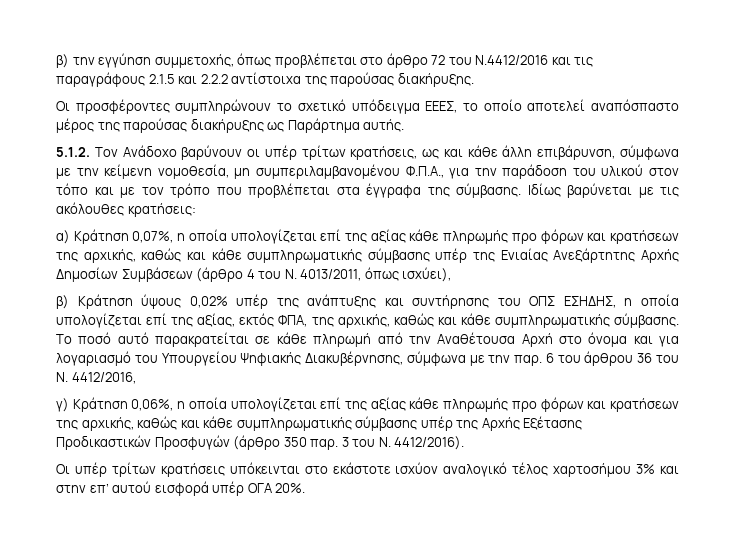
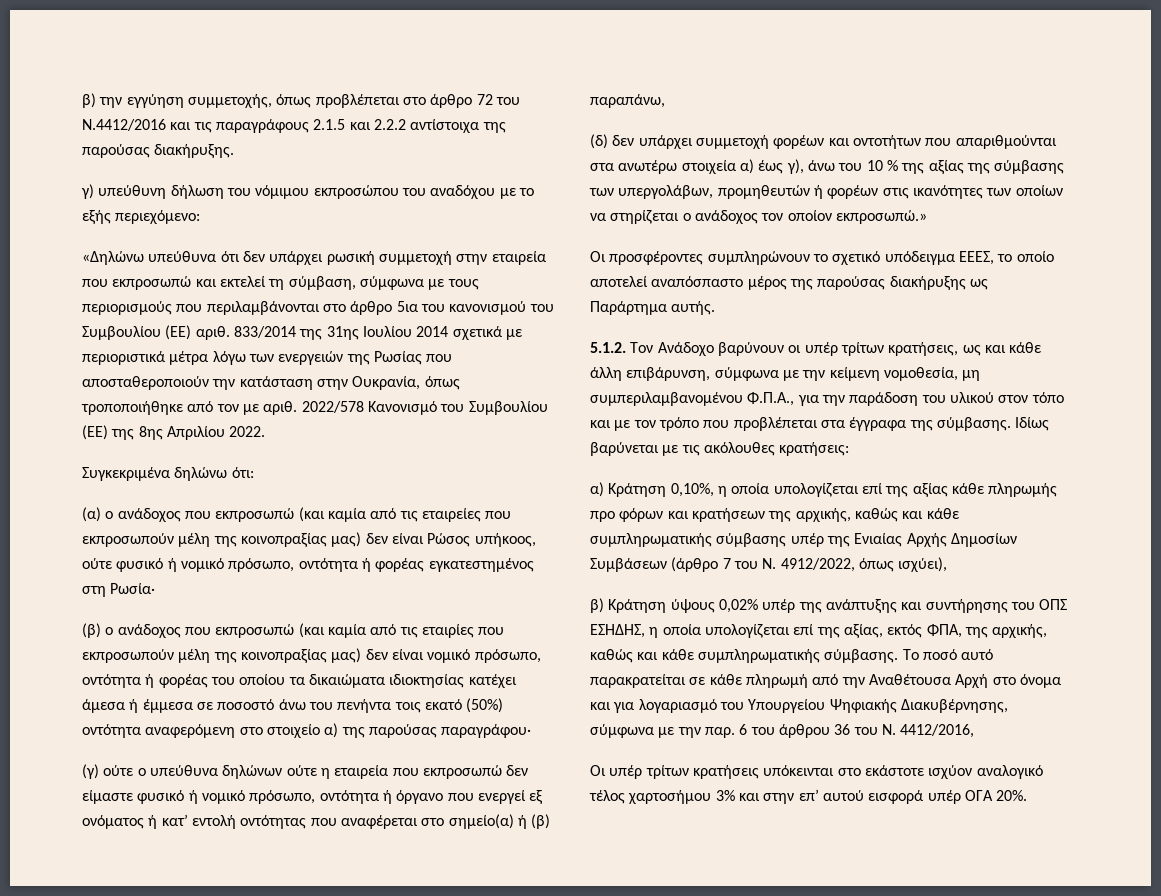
+ γ) υπεύθυνη δήλωση του νόμιμου εκπροσώπου του αναδόχου με το εξής περιεχόμενο:
+ «Δηλώνω υπεύθυνα ότι δεν υπάρχει ρωσική συμμετοχή στην εταιρεία που εκπροσωπώ και εκτελεί τη σύμβαση, σύμφωνα με τους περιορισμούς που περιλαμβάνονται στο άρθρο 5ια του κανονισμού του Συμβουλίου (ΕΕ) αριθ. 833/2014 της 31ης Ιουλίου 2014 σχετικά με περιοριστικά μέτρα λόγω των ενεργειών της Ρωσίας που αποσταθεροποιούν την κατάσταση στην Ουκρανία, όπως τροποποιήθηκε από τον με αριθ. 2022/578 Κανονισμό του Συμβουλίου (ΕΕ) της 8ης Απριλίου 2022.
+ Συγκεκριμένα δηλώνω ότι:
+ (α) ο ανάδοχος που εκπροσωπώ (και καμία από τις εταιρείες που εκπροσωπούν μέλη της κοινοπραξίας μας) δεν είναι Ρώσος υπήκοος, ούτε φυσικό ή νομικό πρόσωπο, οντότητα ή φορέας εγκατεστημένος στη Ρωσία·
+ (β) ο ανάδοχος που εκπροσωπώ (και καμία από τις εταιρίες που εκπροσωπούν μέλη της κοινοπραξίας μας) δεν είναι νομικό πρόσωπο, οντότητα ή φορέας του οποίου τα δικαιώματα ιδιοκτησίας κατέχει άμεσα ή έμμεσα σε ποσοστό άνω του πενήντα τοις εκατό (50%) οντότητα αναφερόμενη στο στοιχείο α) της παρούσας παραγράφου·
+ (γ) ούτε ο υπεύθυνα δηλώνων ούτε η εταιρεία που εκπροσωπώ δεν είμαστε φυσικό ή νομικό πρόσωπο, οντότητα ή όργανο που ενεργεί εξ ονόματος ή κατ’ εντολή οντότητας που αναφέρεται στο σημείο(α) ή (β) παραπάνω,
+ (δ) δεν υπάρχει συμμετοχή φορέων και οντοτήτων που απαριθμούνται στα ανωτέρω στοιχεία α) έως γ), άνω του 10 % της αξίας της σύμβασης των υπεργολάβων, προμηθευτών ή φορέων στις ικανότητες των οποίων να στηρίζεται ο ανάδοχος τον οποίον εκπροσωπώ.»
- α) Κράτηση 0,07%, η οποία υπολογίζεται επί της αξίας κάθε πληρωμής προ φόρων και κρατήσεων της αρχικής, καθώς και κάθε συμπληρωματικής σύμβασης υπέρ της Ενιαίας Ανεξάρτητης Αρχής Δημοσίων Συμβάσεων (άρθρο 4 του Ν. 4013/2011, όπως ισχύει),
+ α) Κράτηση 0,10%, η οποία υπολογίζεται επί της αξίας κάθε πληρωμής προ φόρων και κρατήσεων της αρχικής, καθώς και κάθε συμπληρωματικής σύμβασης υπέρ της Ενιαίας Αρχής Δημοσίων Συμβάσεων (άρθρο 7 του Ν. 4912/2022, όπως ισχύει),
- γ) Κράτηση 0,06%, η οποία υπολογίζεται επί της αξίας κάθε πληρωμής προ φόρων και κρατήσεων της αρχικής, καθώς και κάθε συμπληρωματικής σύμβασης υπέρ της Αρχής Εξέτασης Προδικαστικών Προσφυγών (άρθρο 350 παρ. 3 του Ν. 4412/2016).

